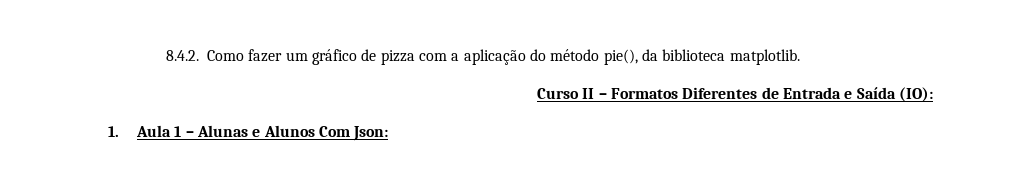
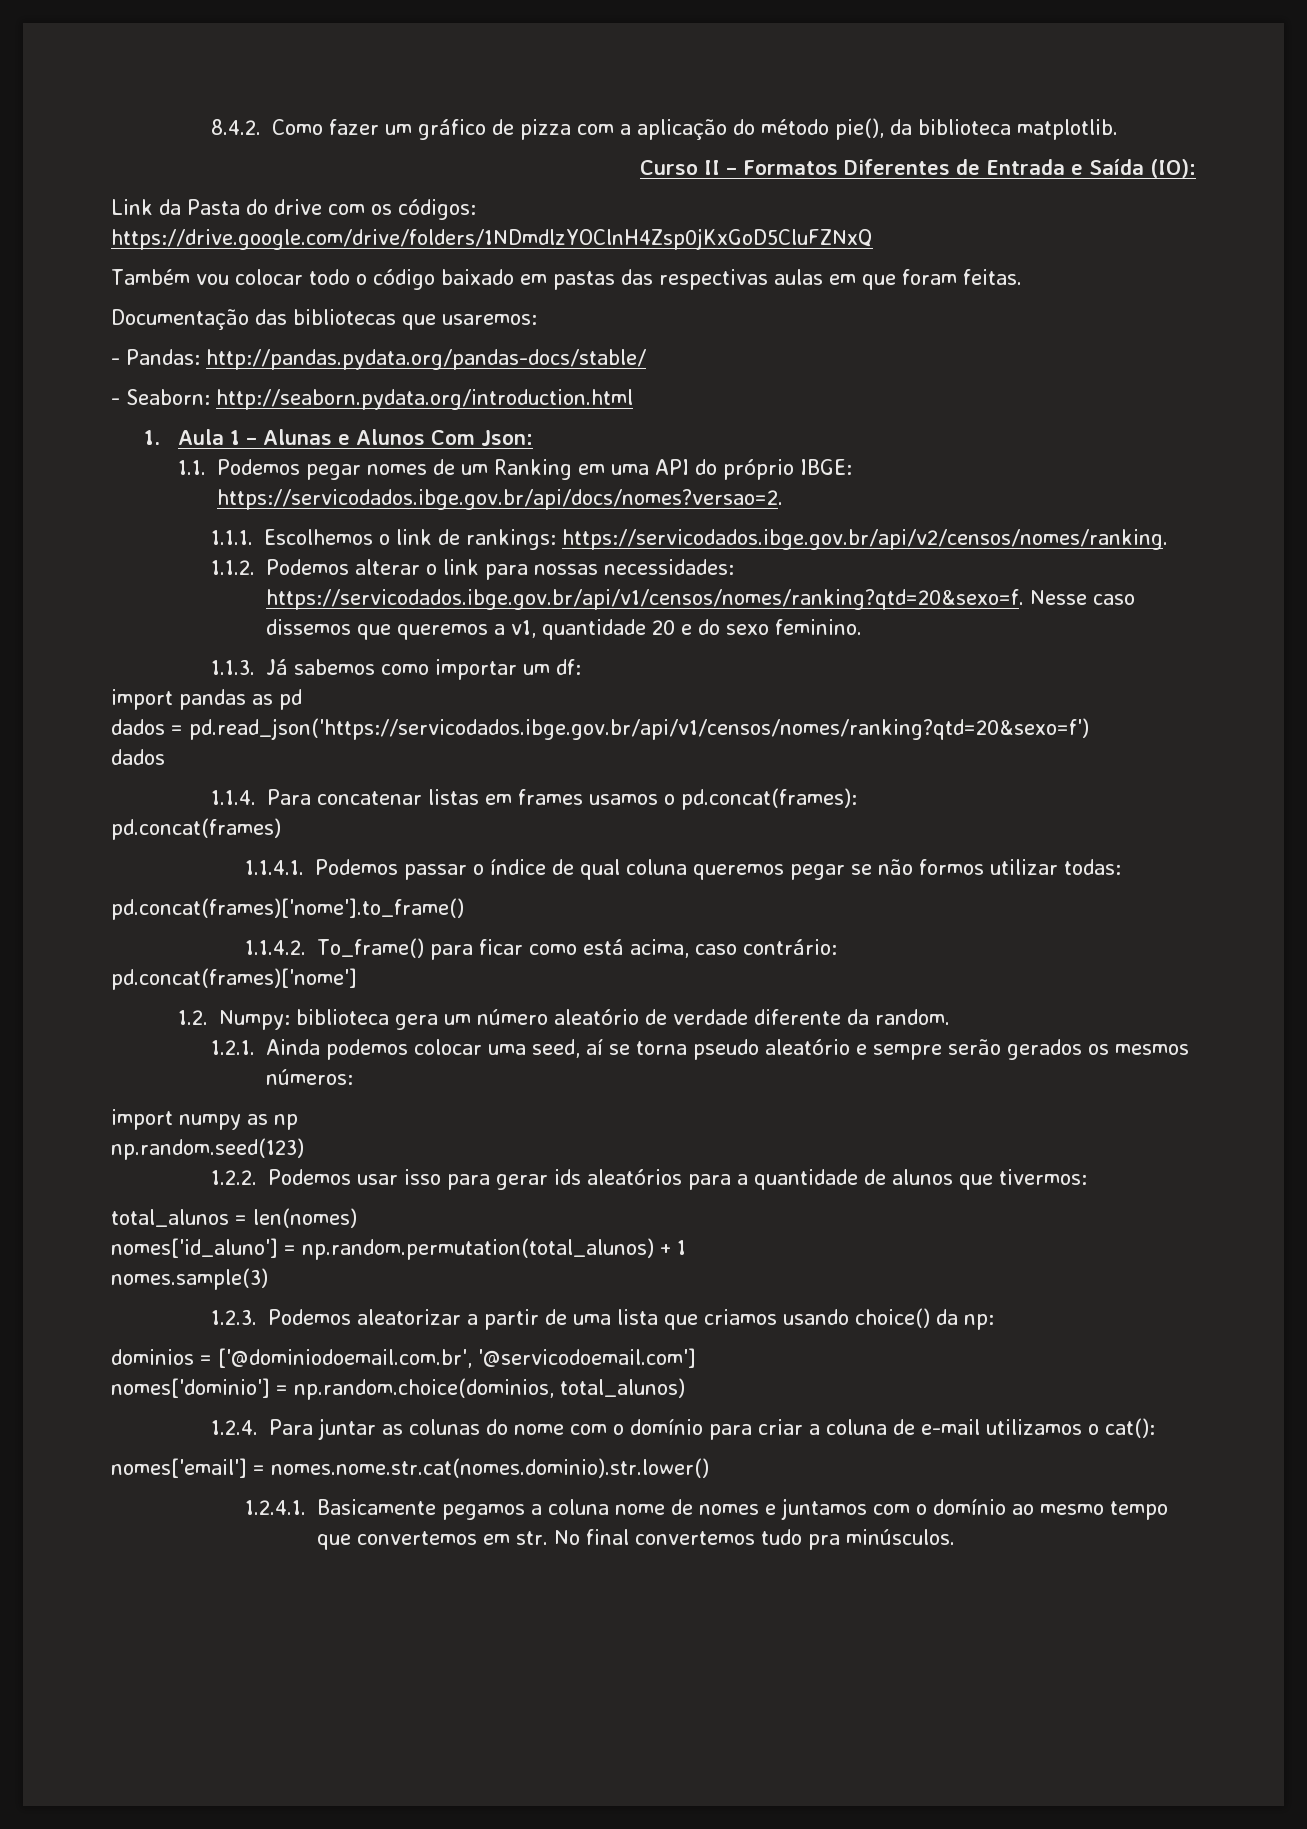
+ Link da Pasta do drive com os códigos: https://drive.google.com/drive/folders/1NDmdlzYOClnH4Zsp0jKxGoD5CluFZNxQ
+ Também vou colocar todo o código baixado em pastas das respectivas aulas em que foram feitas.
+ Documentação das bibliotecas que usaremos:
+ - Pandas: http://pandas.pydata.org/pandas-docs/stable/
+ - Seaborn: http://seaborn.pydata.org/introduction.html
+ 1.1. Podemos pegar nomes de um Ranking em uma API do próprio IBGE: https://servicodados.ibge.gov.br/api/docs/nomes?versao=2.
+ 1.1.1. Escolhemos o link de rankings: https://servicodados.ibge.gov.br/api/v2/censos/nomes/ranking.
+ 1.1.2. Podemos alterar o link para nossas necessidades: https://servicodados.ibge.gov.br/api/v1/censos/nomes/ranking?qtd=20&sexo=f. Nesse caso dissemos que queremos a v1, quantidade 20 e do sexo feminino.
+ 1.1.3. Já sabemos como importar um df:
+ import pandas as pd
+ dados = pd.read_json('https://servicodados.ibge.gov.br/api/v1/censos/nomes/ranking?qtd=20&sexo=f')
+ dados
+ 1.1.4. Para concatenar listas em frames usamos o pd.concat(frames):
+ pd.concat(frames)
+ 1.1.4.1. Podemos passar o índice de qual coluna queremos pegar se não formos utilizar todas:
+ pd.concat(frames)['nome'].to_frame()
+ 1.1.4.2. To_frame() para ficar como está acima, caso contrário:
+ pd.concat(frames)['nome']
+ 1.2. Numpy: biblioteca gera um número aleatório de verdade diferente da random.
+ 1.2.1. Ainda podemos colocar uma seed, aí se torna pseudo aleatório e sempre serão gerados os mesmos números:
+ import numpy as np
+ np.random.seed(123)
+ 1.2.2. Podemos usar isso para gerar ids aleatórios para a quantidade de alunos que tivermos:
+ total_alunos = len(nomes)
+ nomes['id_aluno'] = np.random.permutation(total_alunos) + 1
+ nomes.sample(3)
+ 1.2.3. Podemos aleatorizar a partir de uma lista que criamos usando choice() da np:
+ dominios = ['@dominiodoemail.com.br', '@servicodoemail.com']
+ nomes['dominio'] = np.random.choice(dominios, total_alunos)
+ 1.2.4. Para juntar as colunas do nome com o domínio para criar a coluna de e-mail utilizamos o cat():
+ nomes['email'] = nomes.nome.str.cat(nomes.dominio).str.lower()
+ 1.2.4.1. Basicamente pegamos a coluna nome de nomes e juntamos com o domínio ao mesmo tempo que convertemos em str. No final convertemos tudo pra minúsculos.

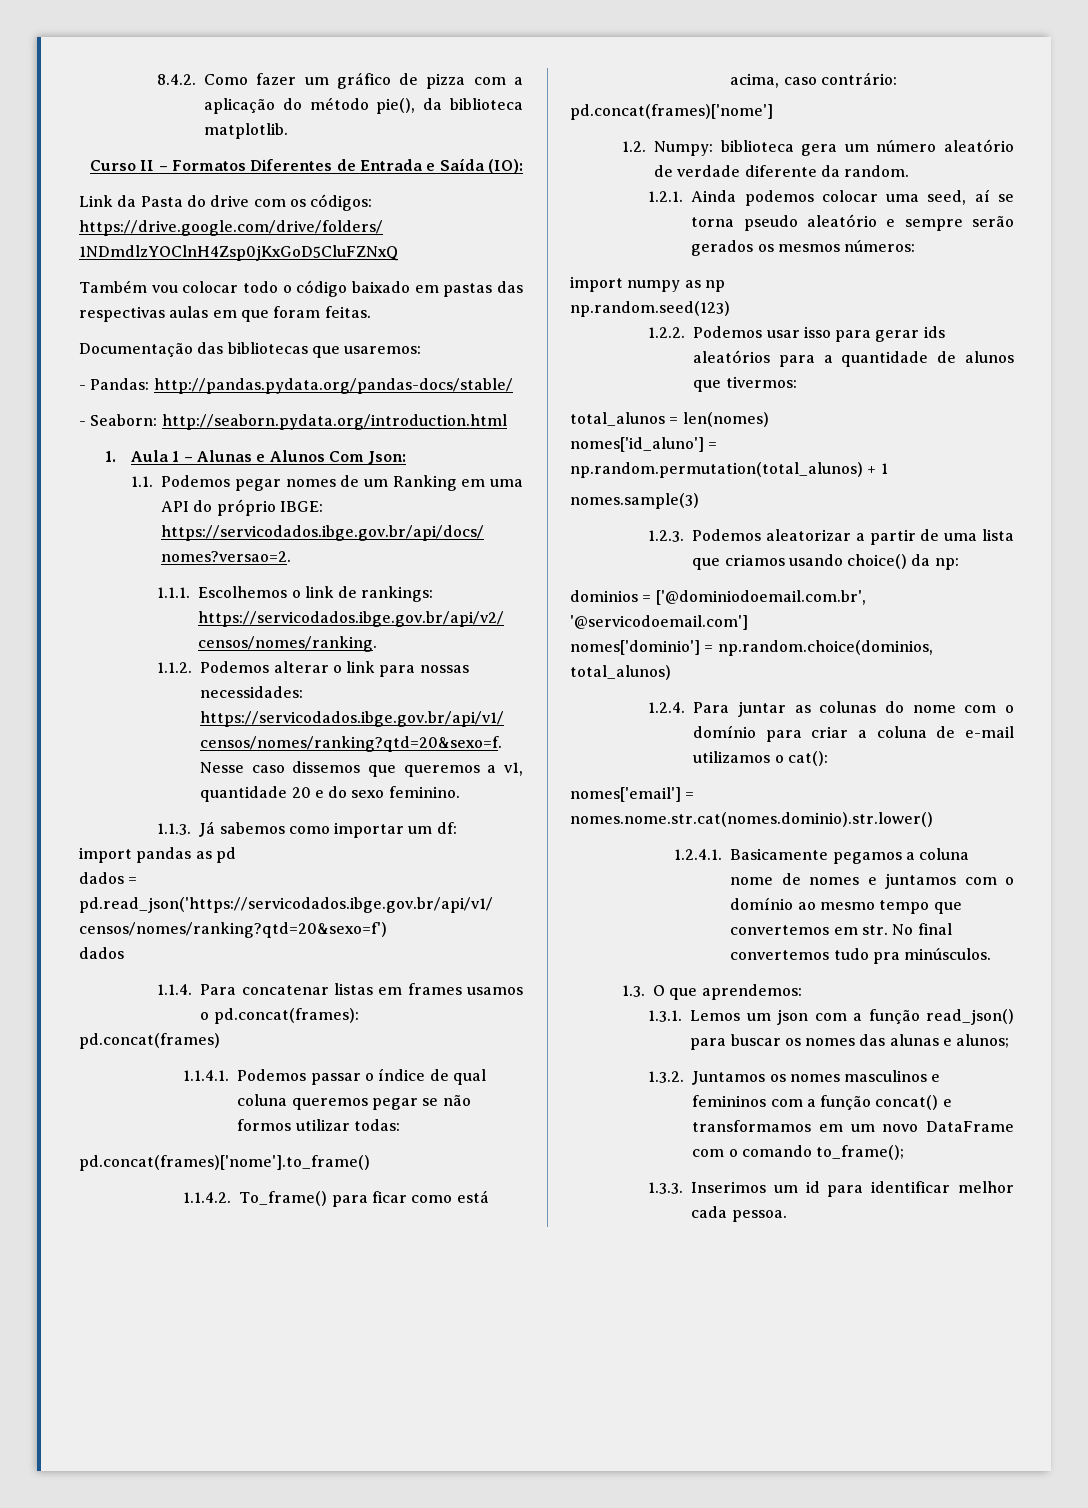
+ 1.3. O que aprendemos:
+ 1.3.1. Lemos um json com a função read_json() para buscar os nomes das alunas e alunos;
+ 1.3.2. Juntamos os nomes masculinos e femininos com a função concat() e transformamos em um novo DataFrame com o comando to_frame();
+ 1.3.3. Inserimos um id para identificar melhor cada pessoa.

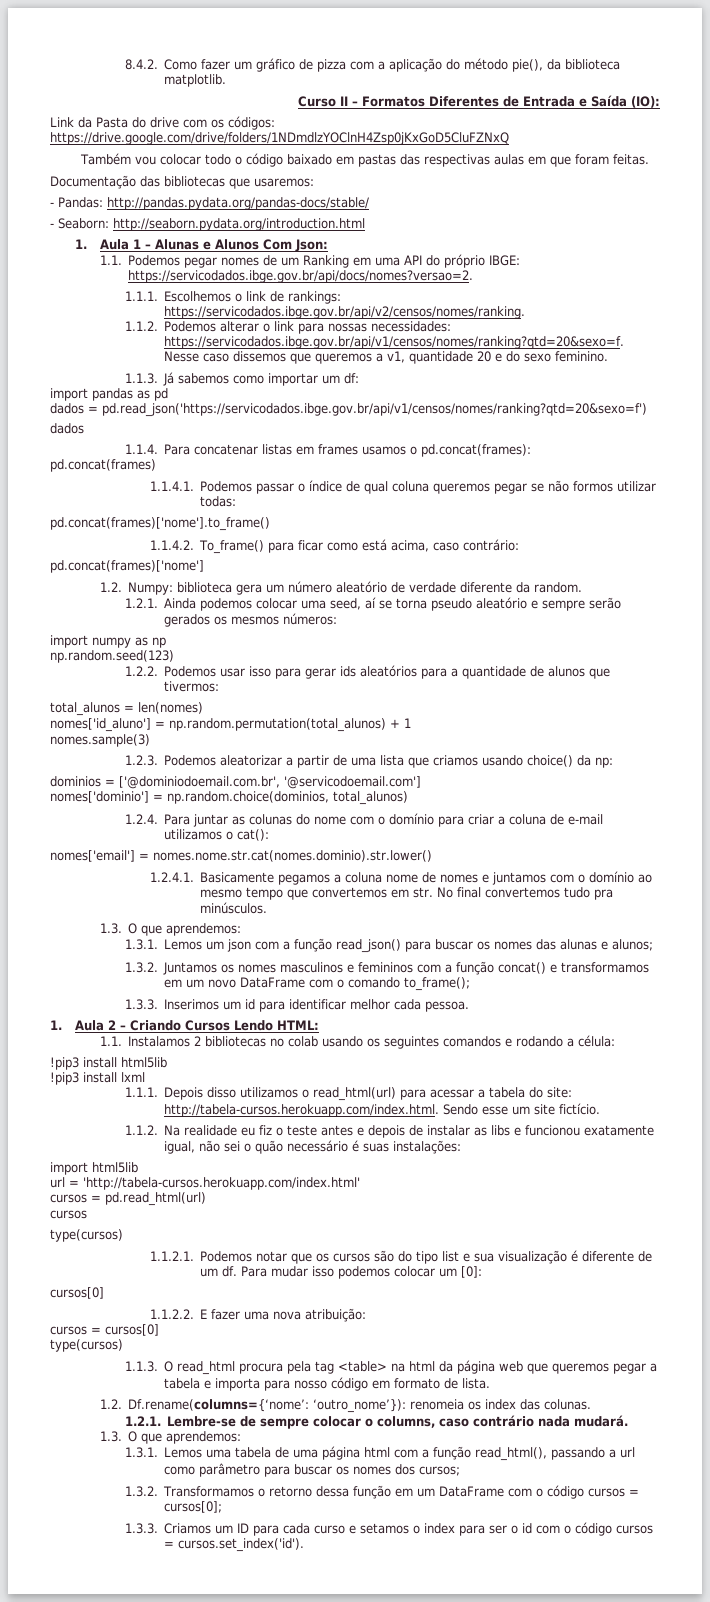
+ 1. Aula 2 – Criando Cursos Lendo HTML:
+ 1.1. Instalamos 2 bibliotecas no colab usando os seguintes comandos e rodando a célula:
+ !pip3 install html5lib
+ !pip3 install lxml
+ 1.1.1. Depois disso utilizamos o read_html(url) para acessar a tabela do site: http://tabela-cursos.herokuapp.com/index.html. Sendo esse um site fictício.
+ 1.1.2. Na realidade eu fiz o teste antes e depois de instalar as libs e funcionou exatamente igual, não sei o quão necessário é suas instalações:
+ import html5lib
+ url = 'http://tabela-cursos.herokuapp.com/index.html'
+ cursos = pd.read_html(url)
+ cursos
+ type(cursos)
+ 1.1.2.1. Podemos notar que os cursos são do tipo list e sua visualização é diferente de um df. Para mudar isso podemos colocar um [0]:
+ cursos[0]
+ 1.1.2.2. E fazer uma nova atribuição:
+ cursos = cursos[0]
+ type(cursos)
+ 1.1.3. O read_html procura pela tag <table> na html da página web que queremos pegar a tabela e importa para nosso código em formato de lista.
+ 1.2. Df.rename(columns={‘nome’: ‘outro_nome’}): renomeia os index das colunas.
+ 1.2.1. Lembre-se de sempre colocar o columns, caso contrário nada mudará.
+ 1.3. O que aprendemos:
+ 1.3.1. Lemos uma tabela de uma página html com a função read_html(), passando a url como parâmetro para buscar os nomes dos cursos;
+ 1.3.2. Transformamos o retorno dessa função em um DataFrame com o código cursos = cursos[0];
+ 1.3.3. Criamos um ID para cada curso e setamos o index para ser o id com o código cursos = cursos.set_index('id').

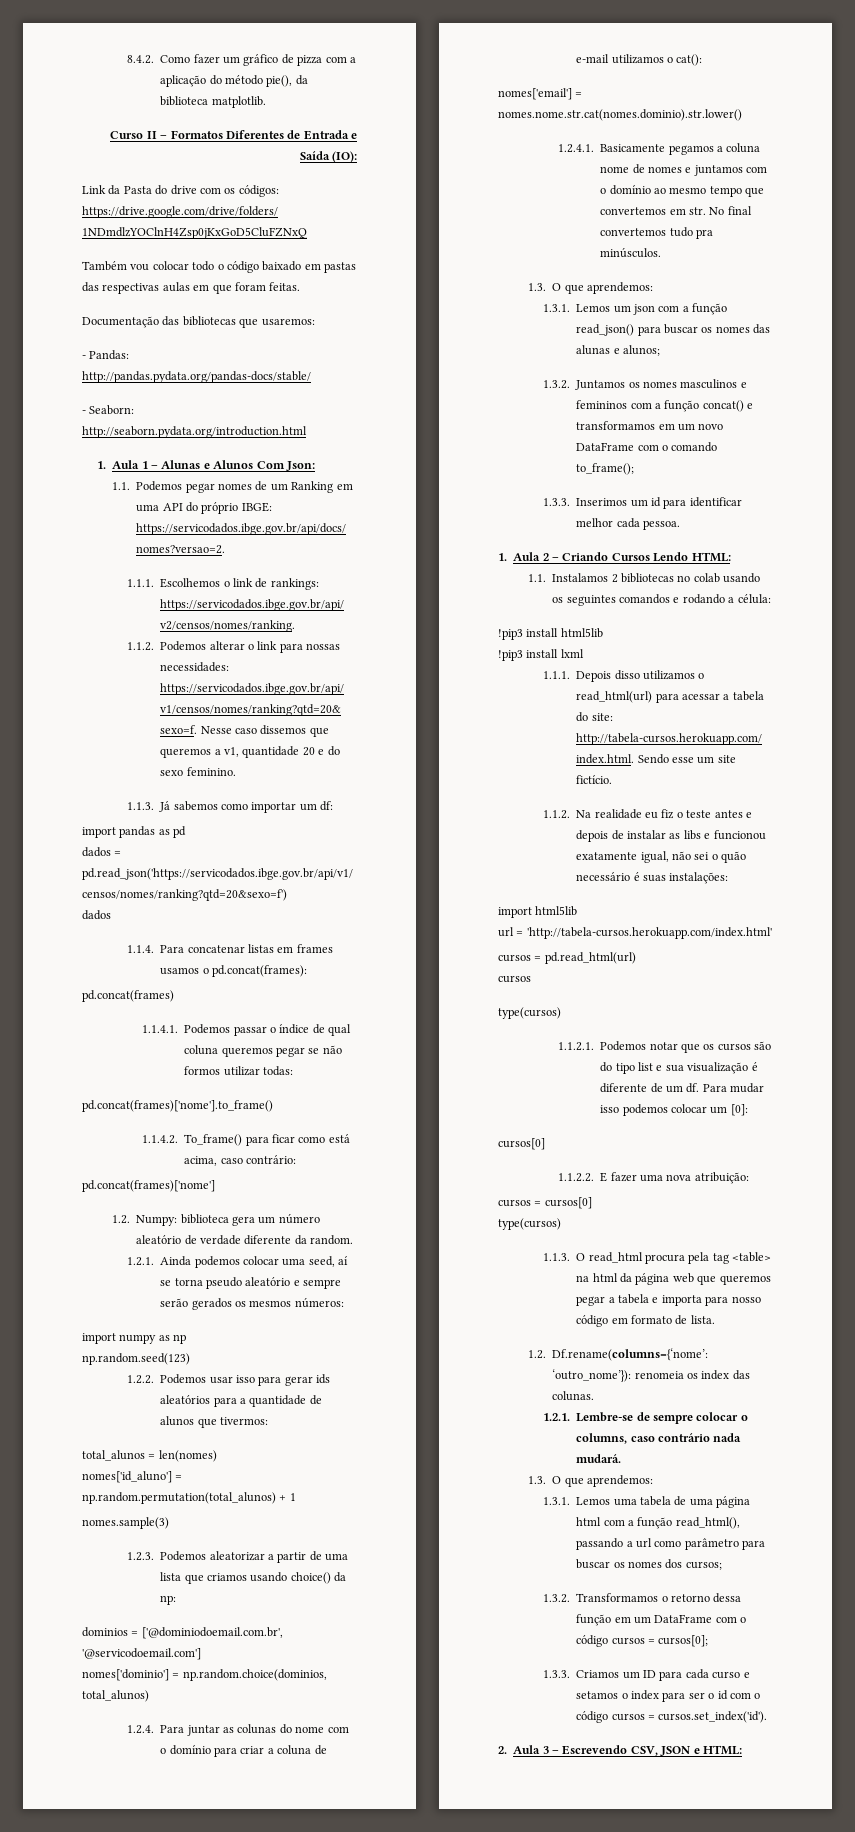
+ 2. Aula 3 – Escrevendo CSV, JSON e HTML:

